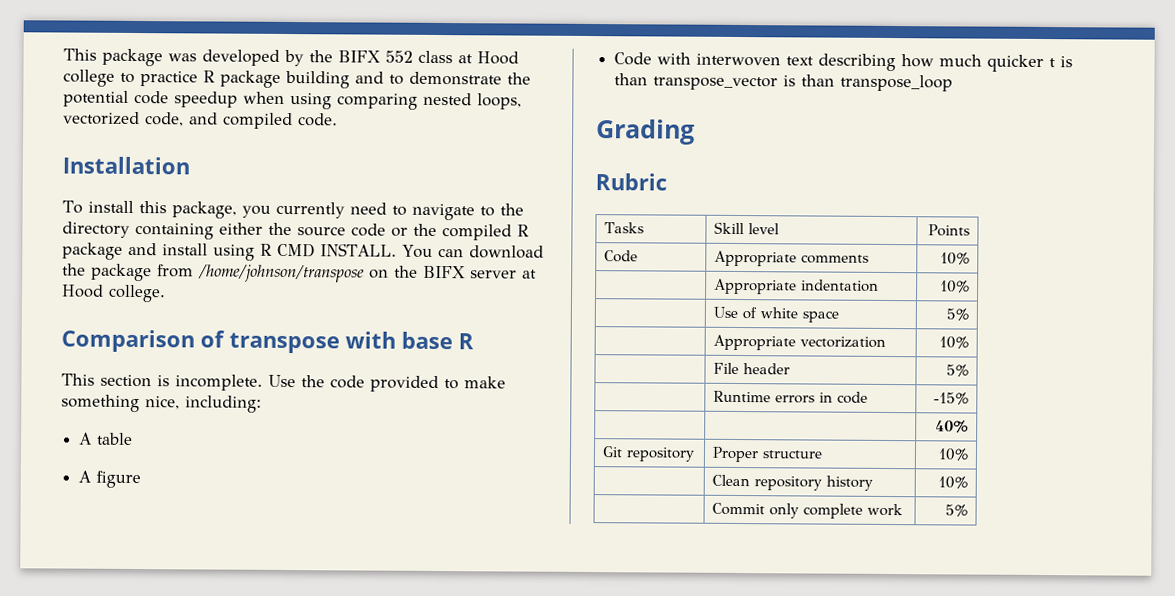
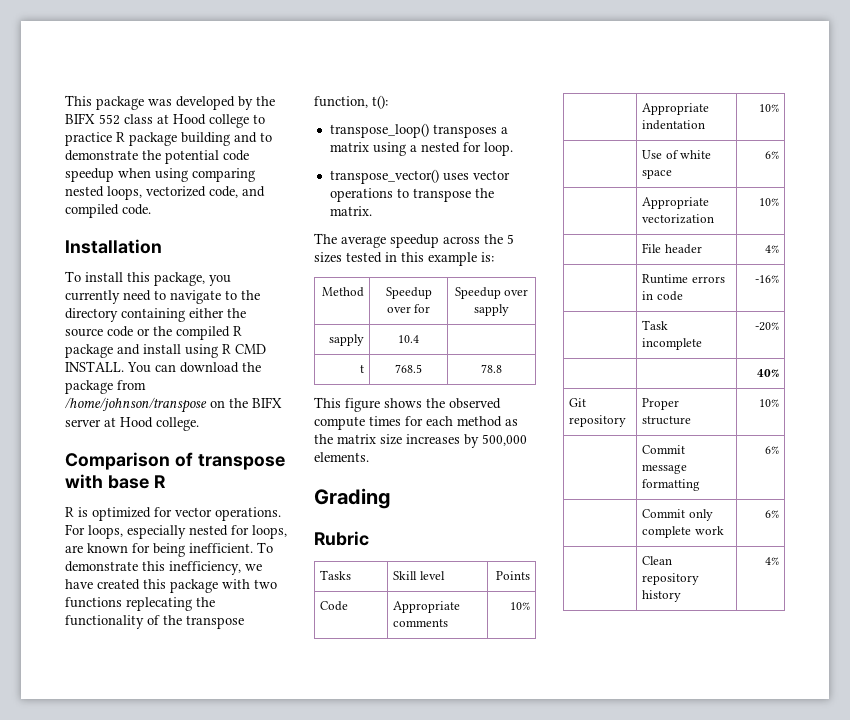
- This section is incomplete. Use the code provided to make something nice, including:
- A table
- A figure
- Code with interwoven text describing how much quicker t is than transpose_vector is than transpose_loop
+ R is optimized for vector operations. For loops, especially nested for loops, are known for being inefficient. To demonstrate this inefficiency, we have created this package with two functions replecating the functionality of the transpose function, t():
+ transpose_loop() transposes a matrix using a nested for loop.
+ transpose_vector() uses vector operations to transpose the matrix.
+ The average speedup across the 5 sizes tested in this example is:
+ Method | Speedup over for | Speedup over sapply
+ sapply | 10.4 |
+ t | 768.5 | 78.8
+ This figure shows the observed compute times for each method as the matrix size increases by 500,000 elements.
- | Use of white space | 5%
+ | Use of white space | 6%
- | File header | 5%
+ | File header | 4%
- | Runtime errors in code | -15%
+ | Runtime errors in code | -16%
+ | Task incomplete | -20%
- | Clean repository history | 10%
+ | Commit message formatting | 6%
- | Commit only complete work | 5%
+ | Commit only complete work | 6%
+ | Clean repository history | 4%

